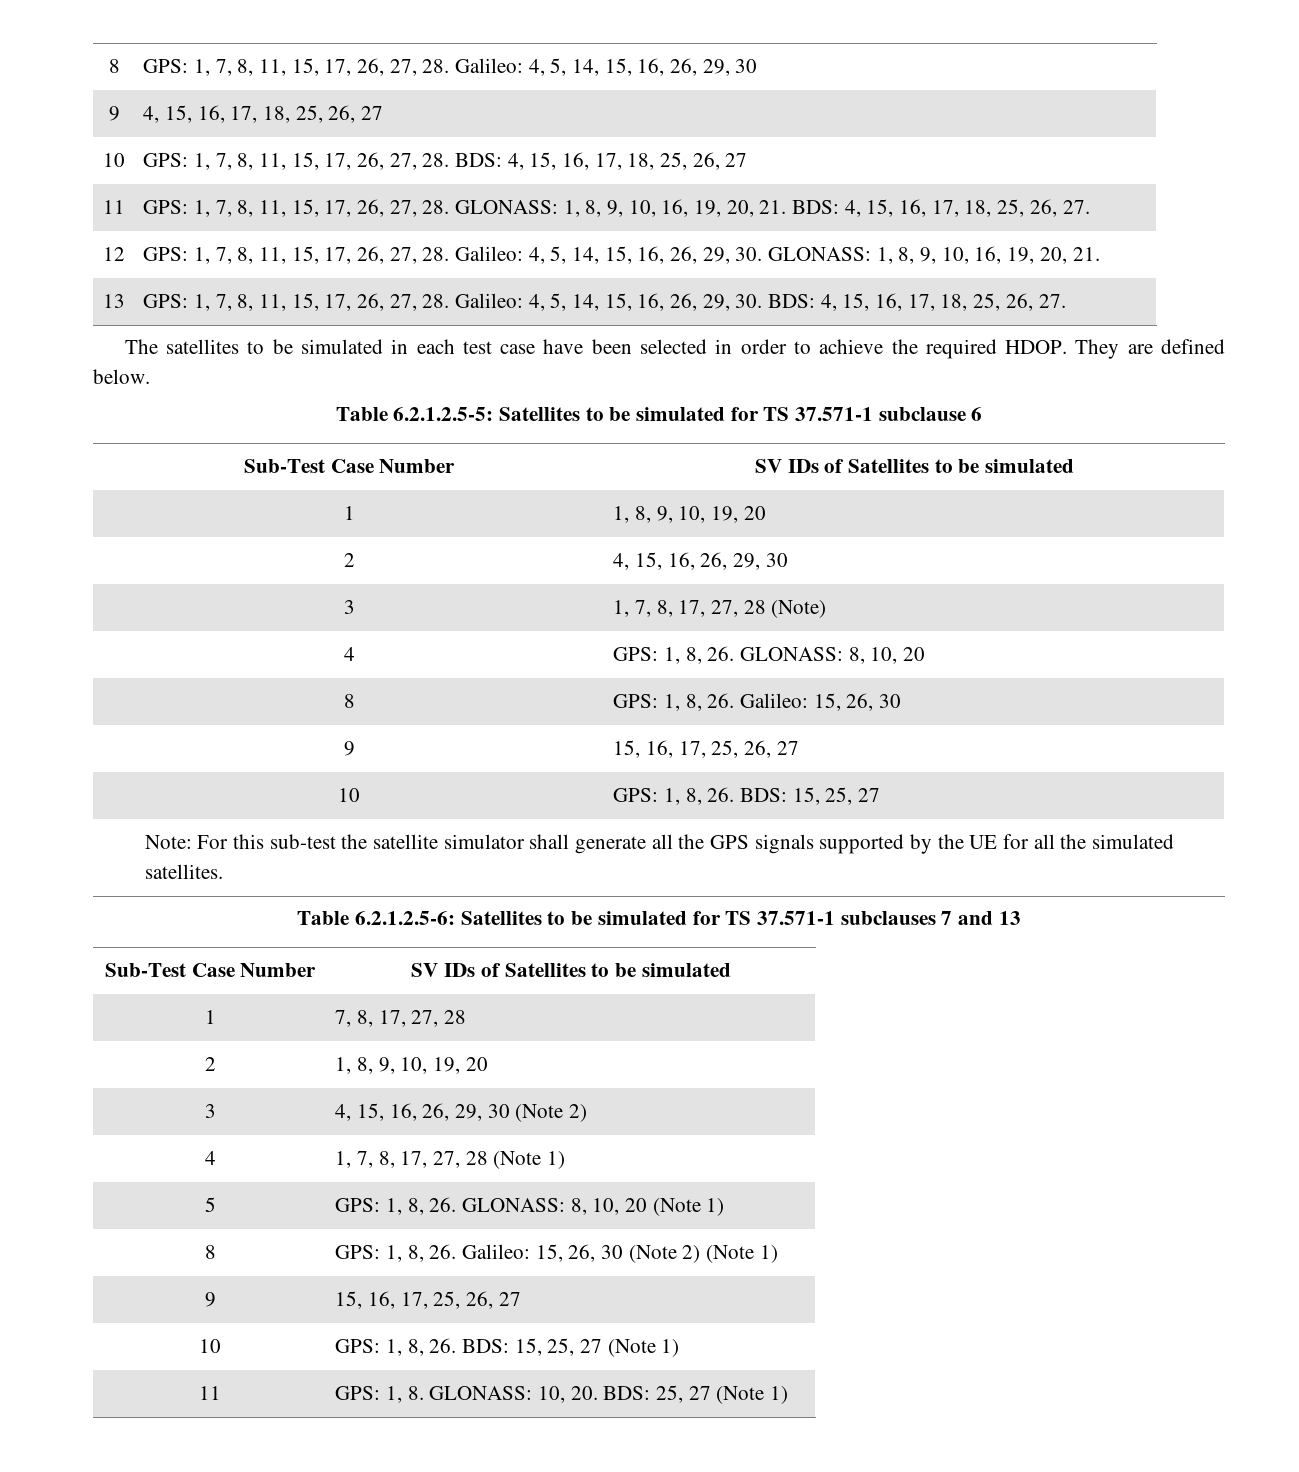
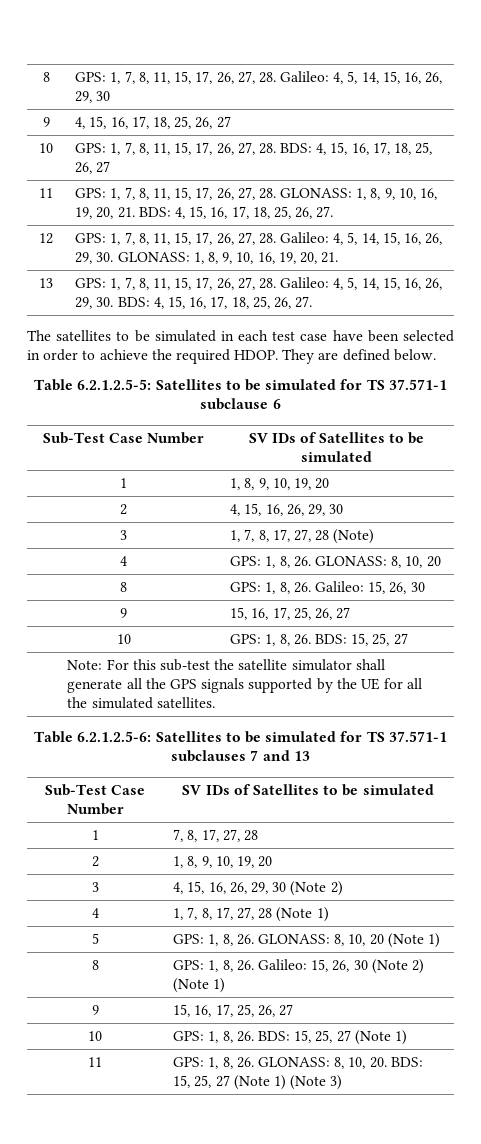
- 11 | GPS: 1, 8. GLONASS: 10, 20. BDS: 25, 27 (Note 1)
+ 11 | GPS: 1, 8, 26. GLONASS: 8, 10, 20. BDS: 15, 25, 27 (Note 1) (Note 3)

